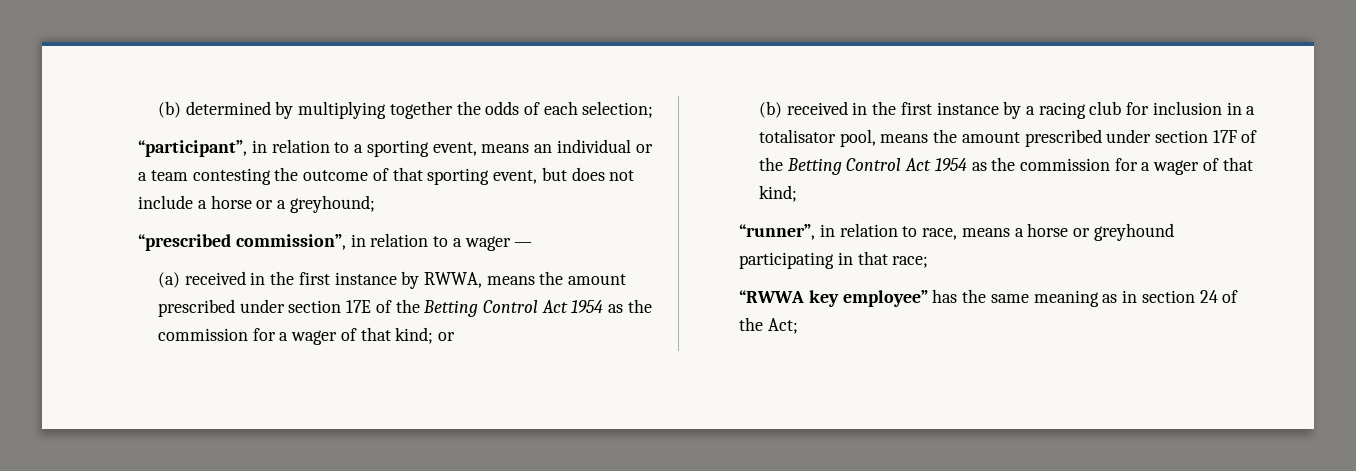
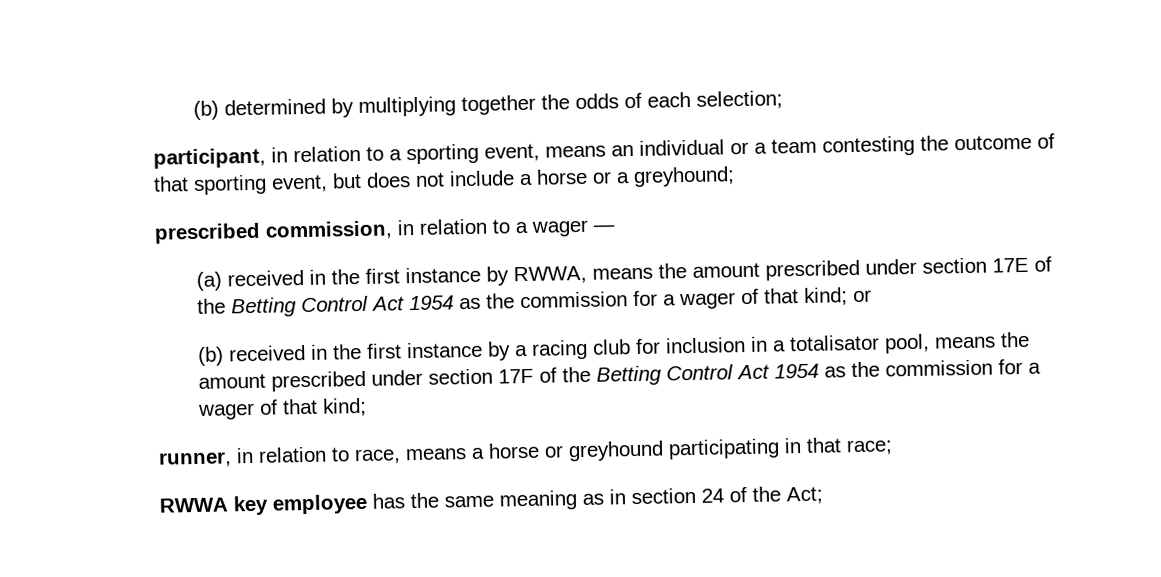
- “participant”, in relation to a sporting event, means an individual or a team contesting the outcome of that sporting event, but does not include a horse or a greyhound;
+ participant, in relation to a sporting event, means an individual or a team contesting the outcome of that sporting event, but does not include a horse or a greyhound;
- “prescribed commission”, in relation to a wager —
+ prescribed commission, in relation to a wager —
- “runner”, in relation to race, means a horse or greyhound participating in that race;
+ runner, in relation to race, means a horse or greyhound participating in that race;
- “RWWA key employee” has the same meaning as in section 24 of the Act;
+ RWWA key employee has the same meaning as in section 24 of the Act;

